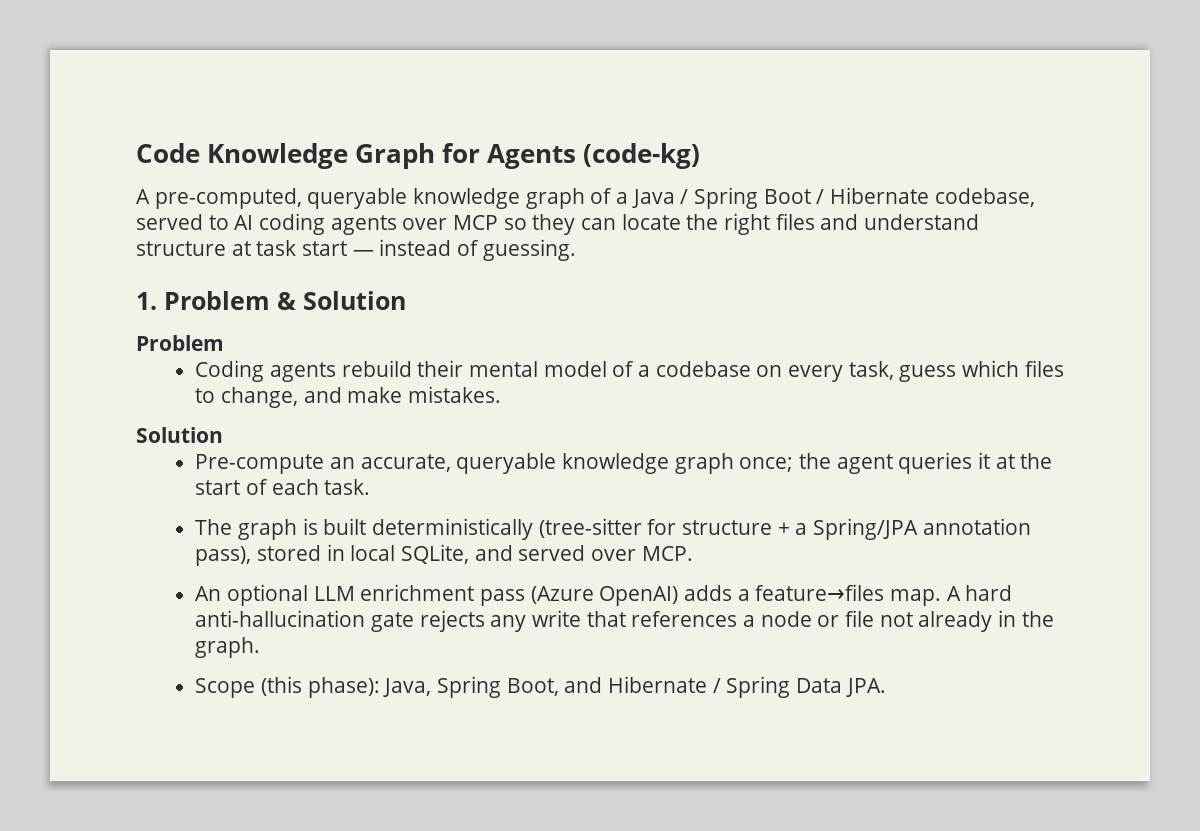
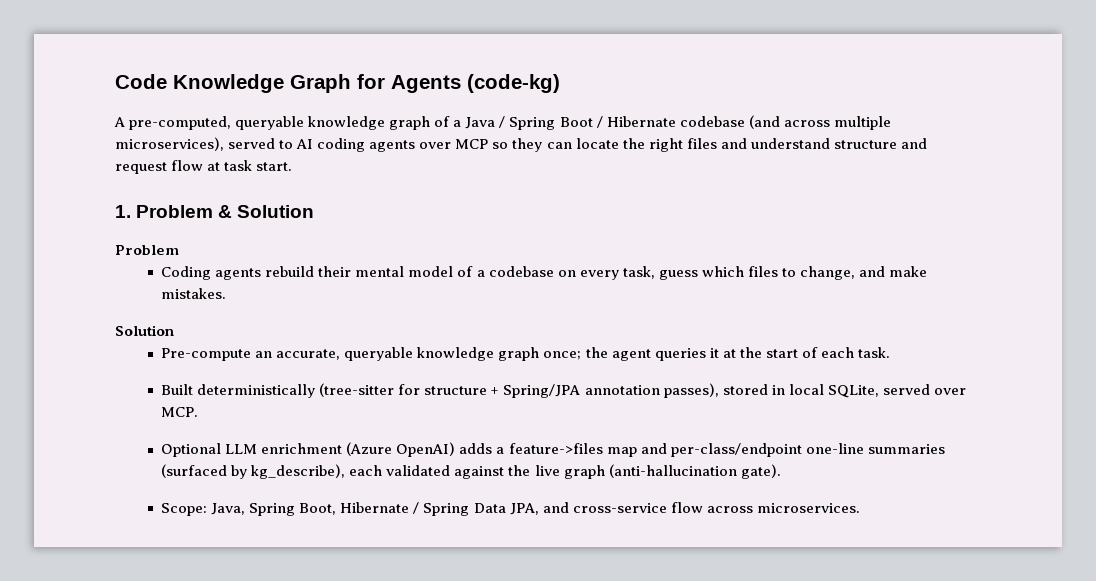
- A pre-computed, queryable knowledge graph of a Java / Spring Boot / Hibernate codebase, served to AI coding agents over MCP so they can locate the right files and understand structure at task start — instead of guessing.
+ A pre-computed, queryable knowledge graph of a Java / Spring Boot / Hibernate codebase (and across multiple microservices), served to AI coding agents over MCP so they can locate the right files and understand structure and request flow at task start.
- The graph is built deterministically (tree-sitter for structure + a Spring/JPA annotation pass), stored in local SQLite, and served over MCP.
+ Built deterministically (tree-sitter for structure + Spring/JPA annotation passes), stored in local SQLite, served over MCP.
- An optional LLM enrichment pass (Azure OpenAI) adds a feature→files map. A hard anti-hallucination gate rejects any write that references a node or file not already in the graph.
- Scope (this phase): Java, Spring Boot, and Hibernate / Spring Data JPA.
+ Optional LLM enrichment (Azure OpenAI) adds a feature->files map and per-class/endpoint one-line summaries (surfaced by kg_describe), each validated against the live graph (anti-hallucination gate).
+ Scope: Java, Spring Boot, Hibernate / Spring Data JPA, and cross-service flow across microservices.

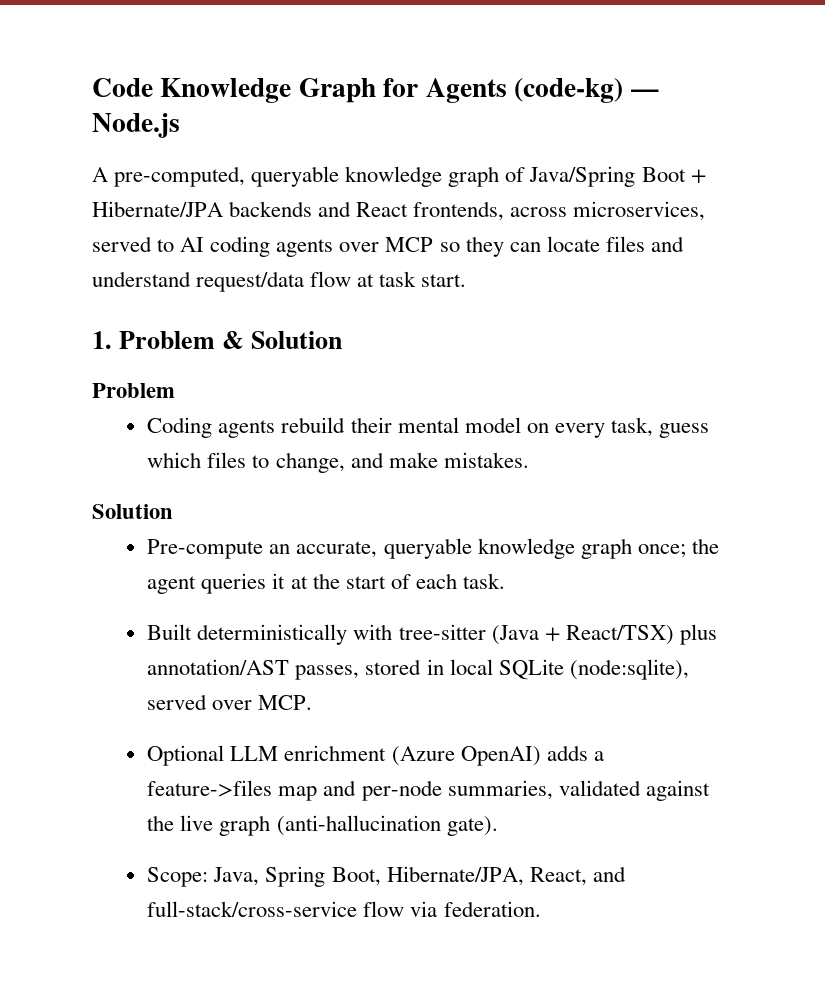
- Code Knowledge Graph for Agents (code-kg)
+ Code Knowledge Graph for Agents (code-kg) — Node.js
- A pre-computed, queryable knowledge graph of a Java / Spring Boot / Hibernate codebase (and across multiple microservices), served to AI coding agents over MCP so they can locate the right files and understand structure and request flow at task start.
+ A pre-computed, queryable knowledge graph of Java/Spring Boot + Hibernate/JPA backends and React frontends, across microservices, served to AI coding agents over MCP so they can locate files and understand request/data flow at task start.
- Coding agents rebuild their mental model of a codebase on every task, guess which files to change, and make mistakes.
+ Coding agents rebuild their mental model on every task, guess which files to change, and make mistakes.
- Built deterministically (tree-sitter for structure + Spring/JPA annotation passes), stored in local SQLite, served over MCP.
+ Built deterministically with tree-sitter (Java + React/TSX) plus annotation/AST passes, stored in local SQLite (node:sqlite), served over MCP.
- Optional LLM enrichment (Azure OpenAI) adds a feature->files map and per-class/endpoint one-line summaries (surfaced by kg_describe), each validated against the live graph (anti-hallucination gate).
+ Optional LLM enrichment (Azure OpenAI) adds a feature->files map and per-node summaries, validated against the live graph (anti-hallucination gate).
- Scope: Java, Spring Boot, Hibernate / Spring Data JPA, and cross-service flow across microservices.
+ Scope: Java, Spring Boot, Hibernate/JPA, React, and full-stack/cross-service flow via federation.

